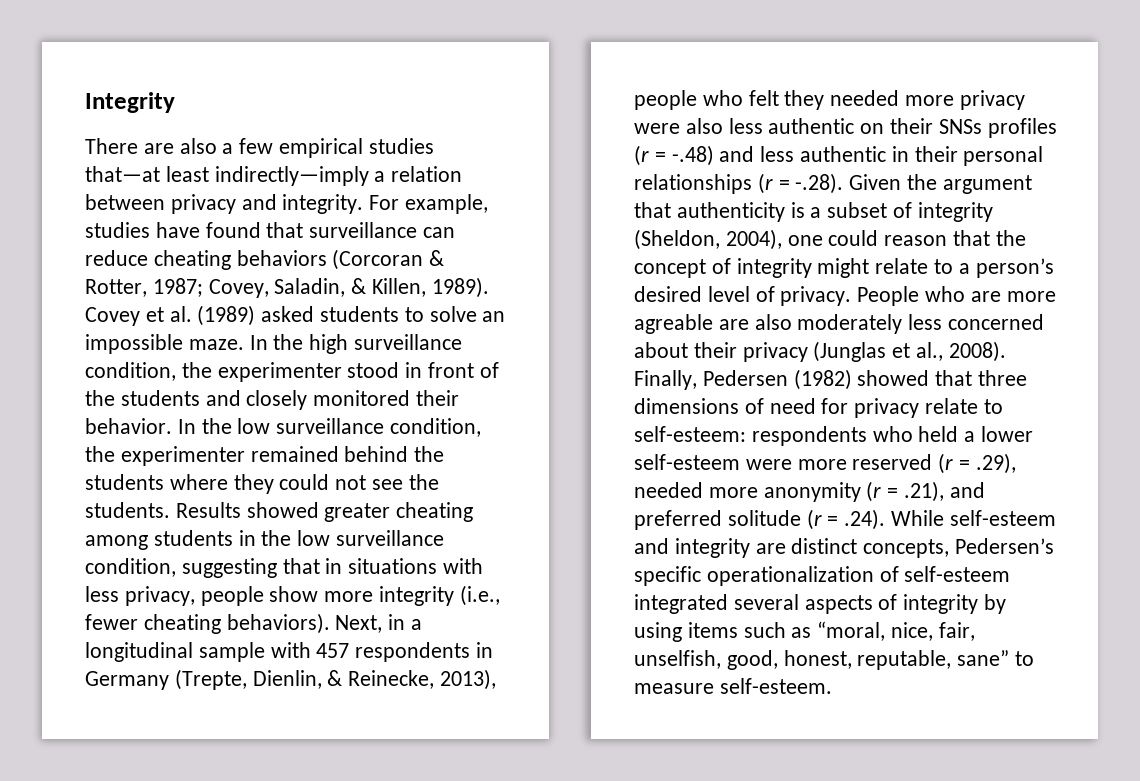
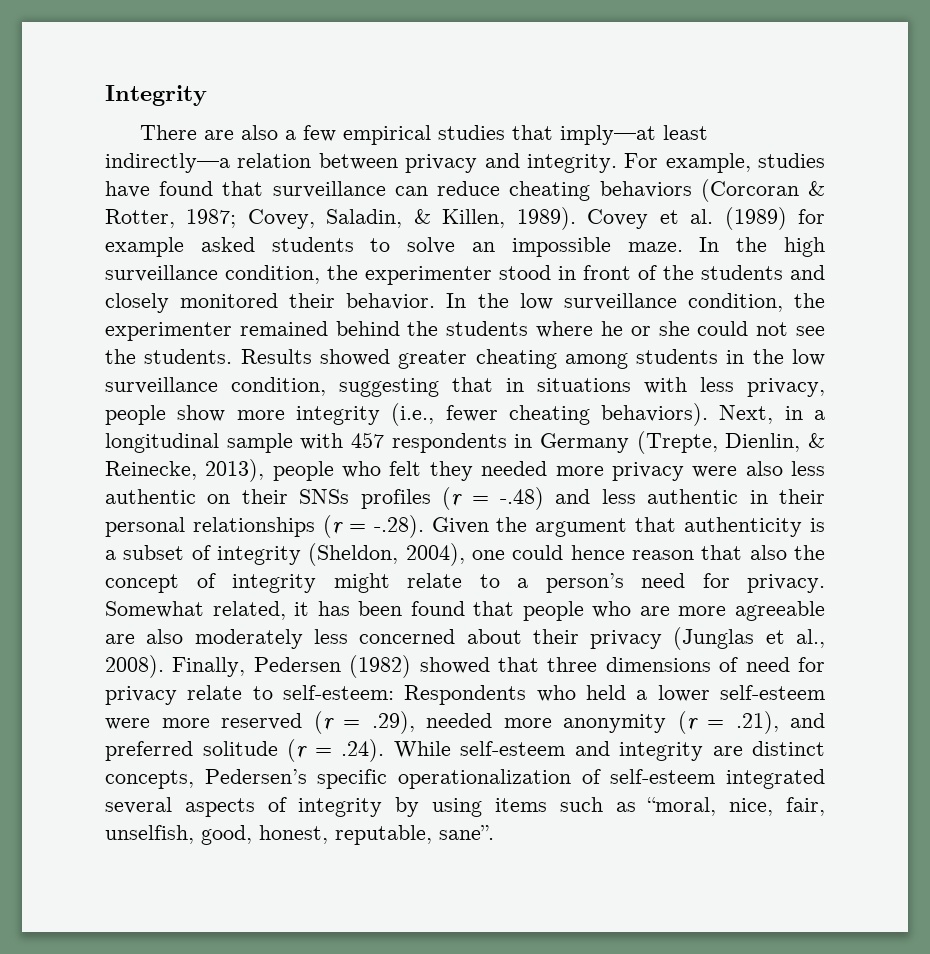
- There are also a few empirical studies that—at least indirectly—imply a relation between privacy and integrity.
+ There are also a few empirical studies that imply—at least indirectly—a relation between privacy and integrity.
- Covey et al. (1989) asked students to solve an impossible maze.
+ Covey et al. (1989) for example asked students to solve an impossible maze.
- In the low surveillance condition, the experimenter remained behind the students where they could not see the students.
+ In the low surveillance condition, the experimenter remained behind the students where he or she could not see the students.
- Next, in a longitudinal sample with 457 respondents in Germany (Trepte, Dienlin, & Reinecke, 2013), people who felt they needed more privacy were also less authentic on their SNSs profiles (r = -.48) and less authentic in their personal relationships (r = -.28). Given the argument that authenticity is a subset of integrity (Sheldon, 2004), one could reason that the concept of integrity might relate to a person’s desired level of privacy. People who are more agreable are also moderately less concerned about their privacy (Junglas et al., 2008).
+ Next, in a longitudinal sample with 457 respondents in Germany (Trepte, Dienlin, & Reinecke, 2013), people who felt they needed more privacy were also less authentic on their SNSs profiles (r = -.48) and less authentic in their personal relationships (r = -.28). Given the argument that authenticity is a subset of integrity (Sheldon, 2004), one could hence reason that also the concept of integrity might relate to a person’s need for privacy. Somewhat related, it has been found that people who are more agreeable are also moderately less concerned about their privacy (Junglas et al., 2008).
- respondents who held a lower self-esteem were more reserved (r = .29), needed more anonymity (r = .21), and preferred solitude (r = .24). While self-esteem and integrity are distinct concepts, Pedersen’s specific operationalization of self-esteem integrated several aspects of integrity by using items such as “moral, nice, fair, unselfish, good, honest, reputable, sane” to measure self-esteem.
+ Respondents who held a lower self-esteem were more reserved (r = .29), needed more anonymity (r = .21), and preferred solitude (r = .24). While self-esteem and integrity are distinct concepts, Pedersen’s specific operationalization of self-esteem integrated several aspects of integrity by using items such as “moral, nice, fair, unselfish, good, honest, reputable, sane”.

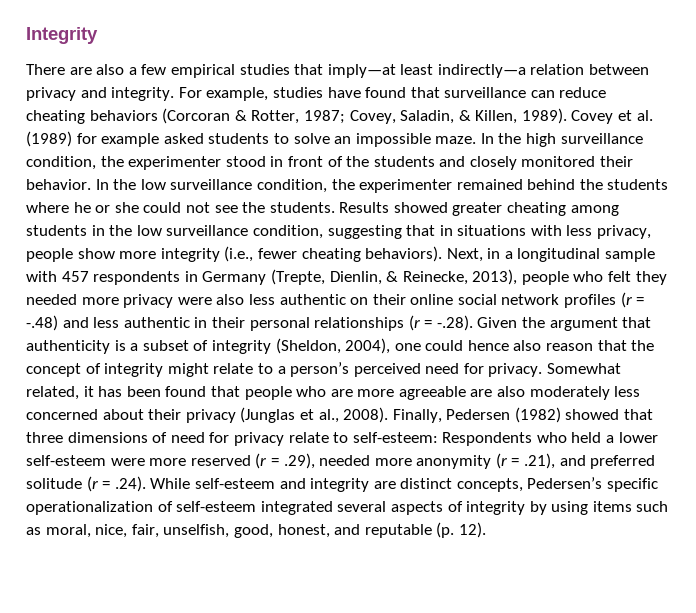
- Next, in a longitudinal sample with 457 respondents in Germany (Trepte, Dienlin, & Reinecke, 2013), people who felt they needed more privacy were also less authentic on their SNSs profiles (r = -.48) and less authentic in their personal relationships (r = -.28). Given the argument that authenticity is a subset of integrity (Sheldon, 2004), one could hence reason that also the concept of integrity might relate to a person’s need for privacy.
+ Next, in a longitudinal sample with 457 respondents in Germany (Trepte, Dienlin, & Reinecke, 2013), people who felt they needed more privacy were also less authentic on their online social network profiles (r = -.48) and less authentic in their personal relationships (r = -.28). Given the argument that authenticity is a subset of integrity (Sheldon, 2004), one could hence also reason that the concept of integrity might relate to a person’s perceived need for privacy.
- Respondents who held a lower self-esteem were more reserved (r = .29), needed more anonymity (r = .21), and preferred solitude (r = .24). While self-esteem and integrity are distinct concepts, Pedersen’s specific operationalization of self-esteem integrated several aspects of integrity by using items such as “moral, nice, fair, unselfish, good, honest, reputable, sane”.
+ Respondents who held a lower self-esteem were more reserved (r = .29), needed more anonymity (r = .21), and preferred solitude (r = .24). While self-esteem and integrity are distinct concepts, Pedersen’s specific operationalization of self-esteem integrated several aspects of integrity by using items such as moral, nice, fair, unselfish, good, honest, and reputable (p. 12).

